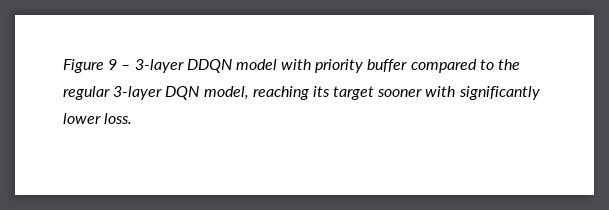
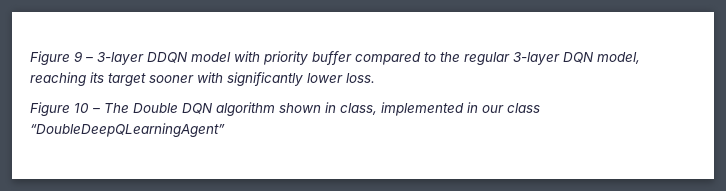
+ Figure 10 – The Double DQN algorithm shown in class, implemented in our class “DoubleDeepQLearningAgent”

